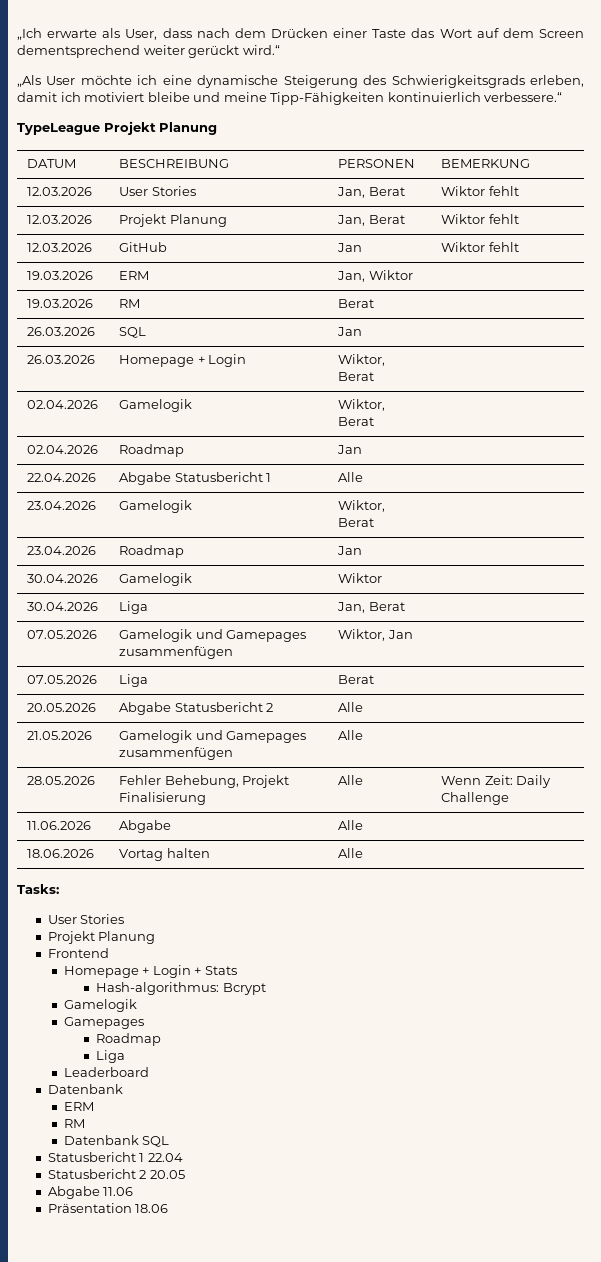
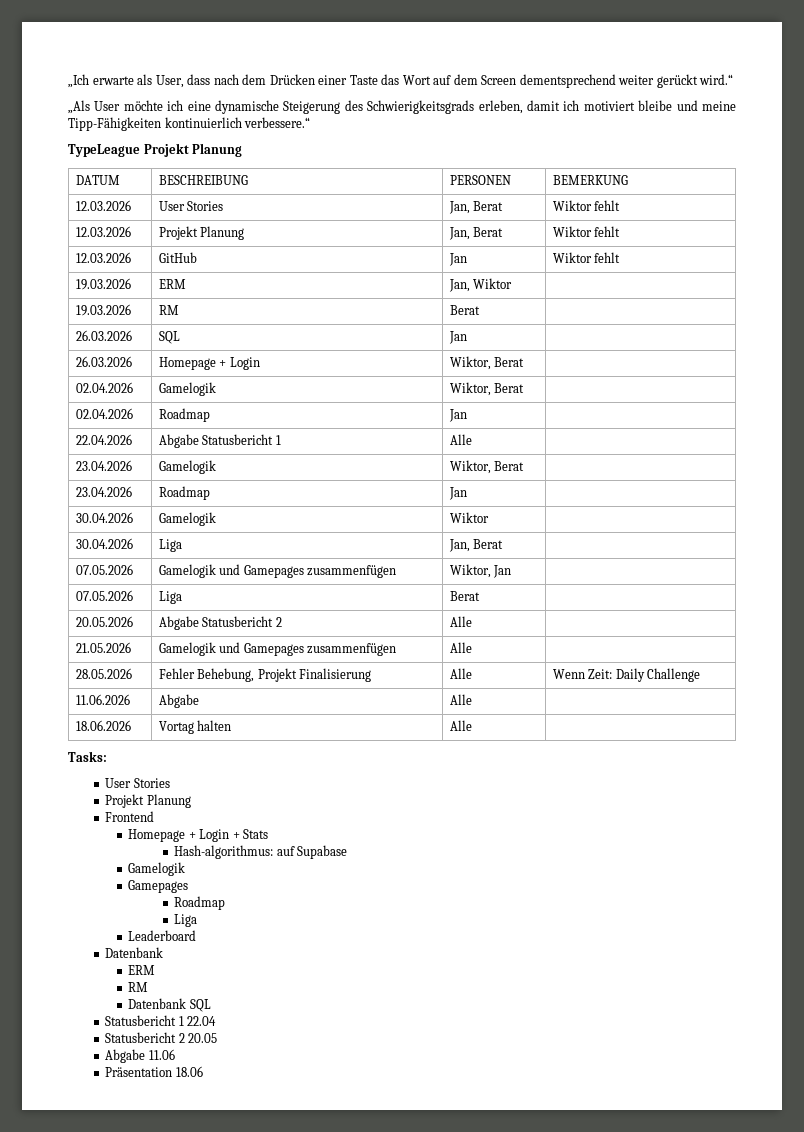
- Hash-algorithmus: Bcrypt
+ Hash-algorithmus: auf Supabase

